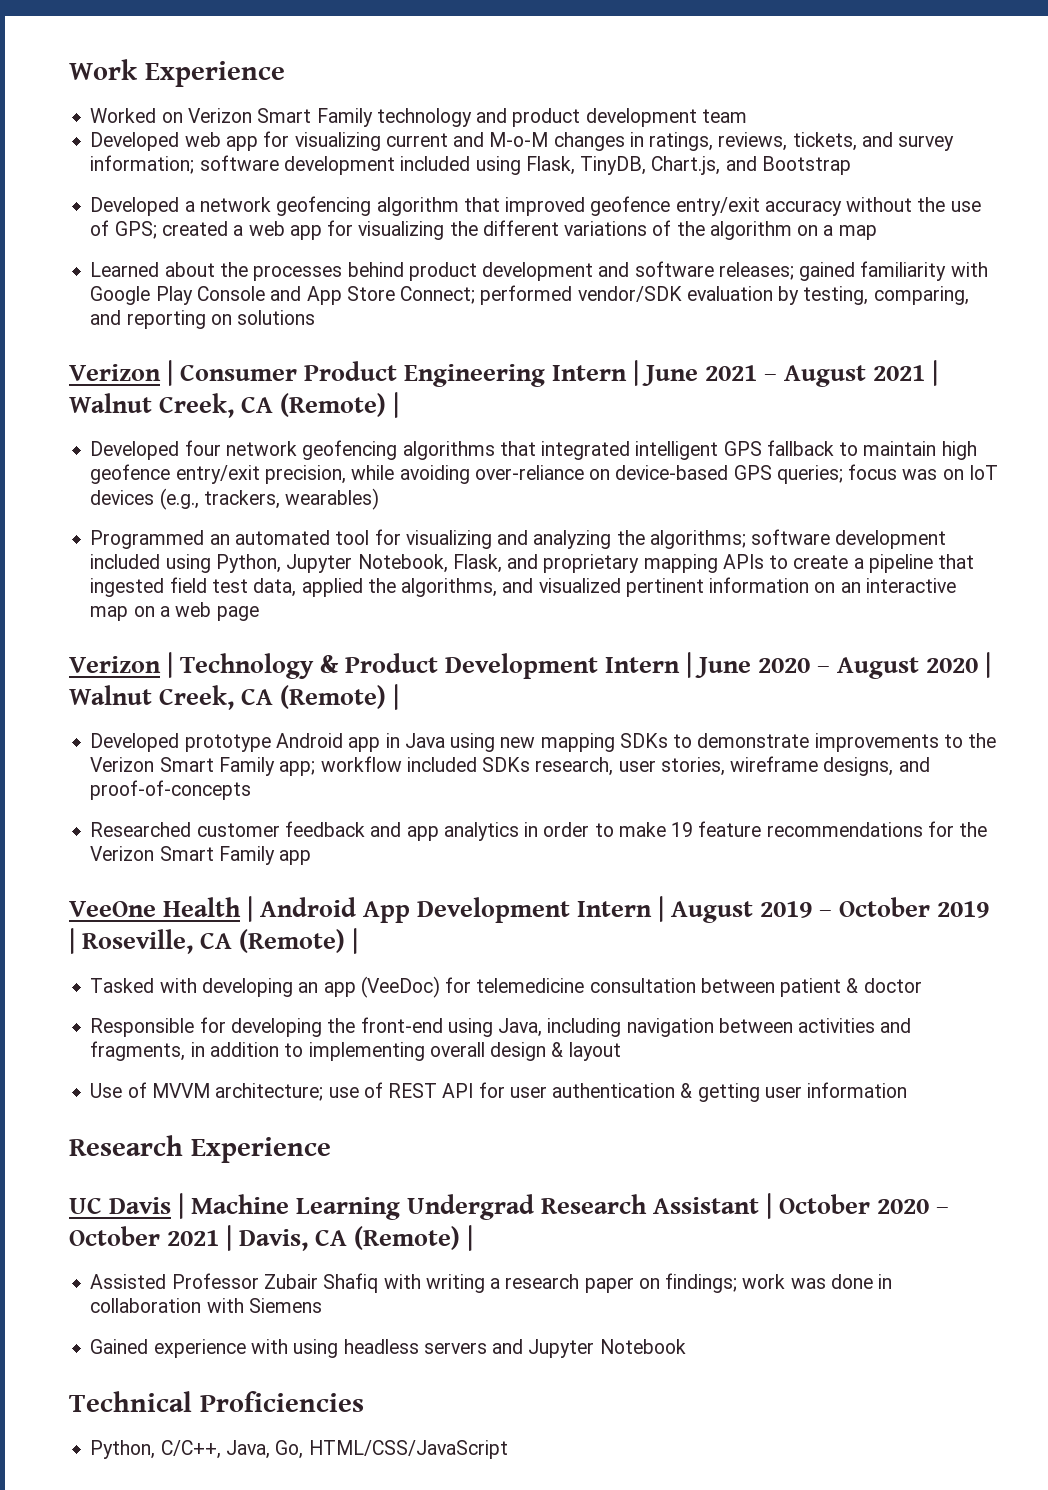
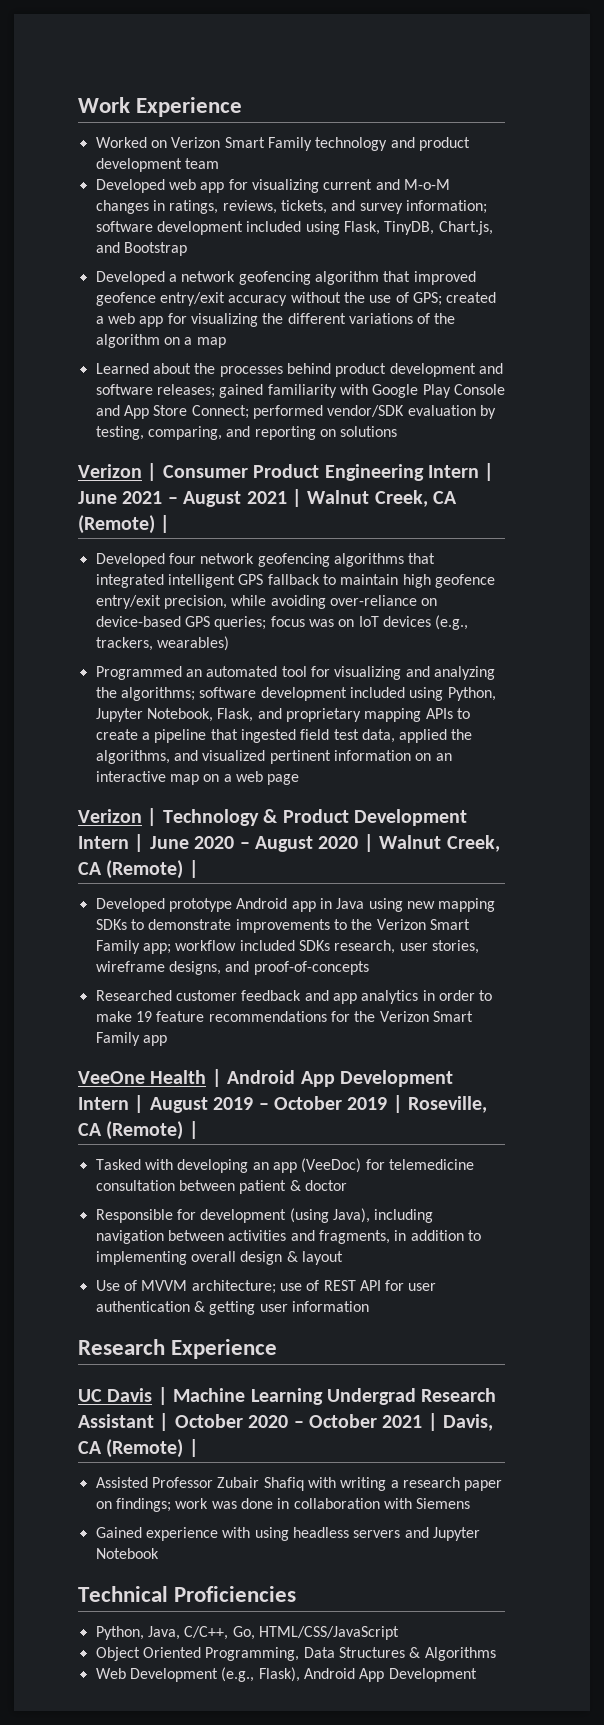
- Responsible for developing the front-end using Java, including navigation between activities and fragments, in addition to implementing overall design & layout
+ Responsible for development (using Java), including navigation between activities and fragments, in addition to implementing overall design & layout
- Python, C/C++, Java, Go, HTML/CSS/JavaScript
+ Python, Java, C/C++, Go, HTML/CSS/JavaScript
+ Object Oriented Programming, Data Structures & Algorithms
+ Web Development (e.g., Flask), Android App Development

